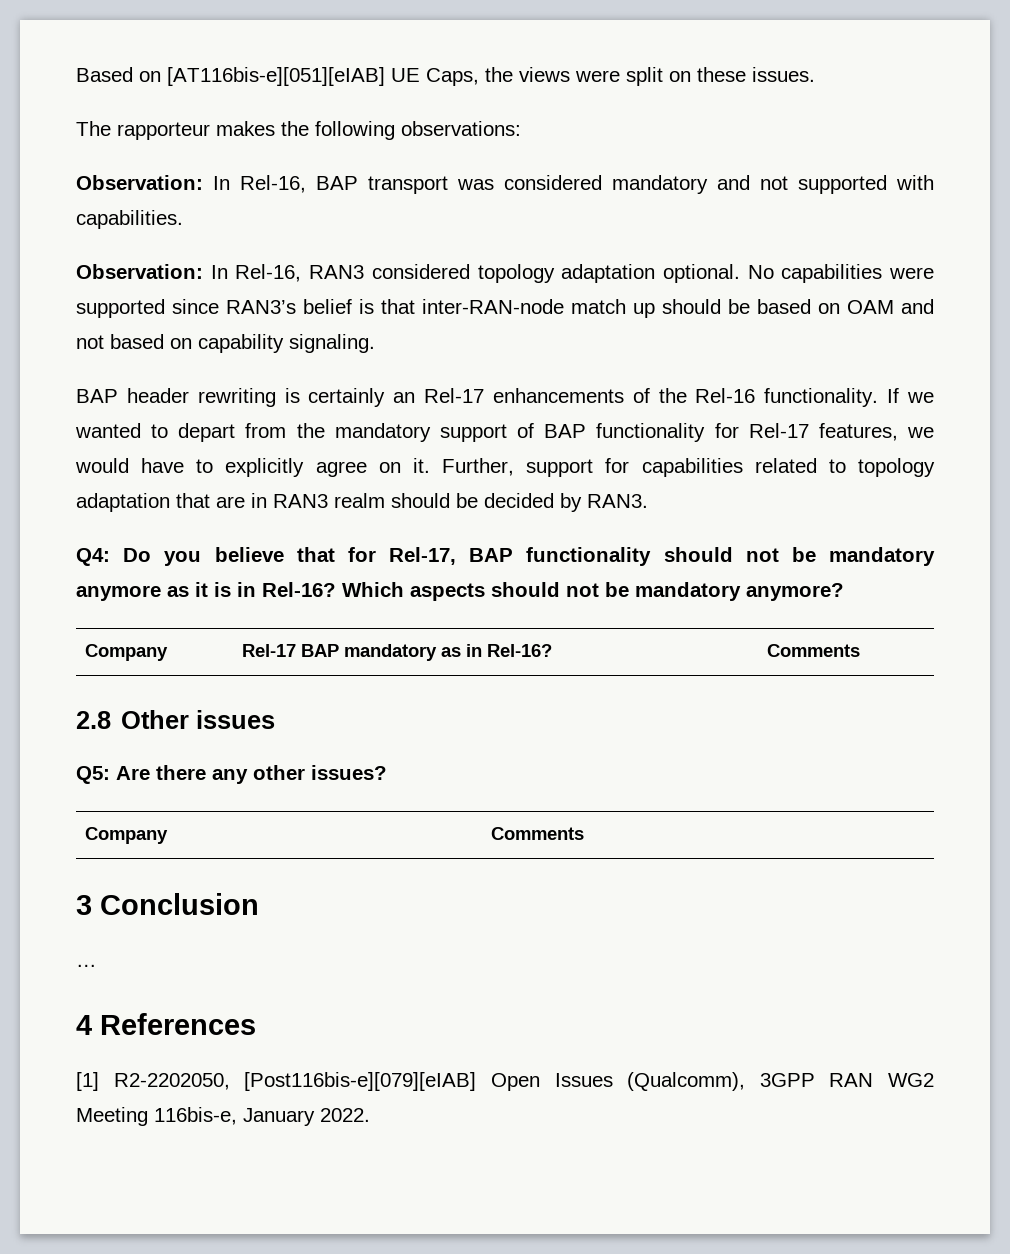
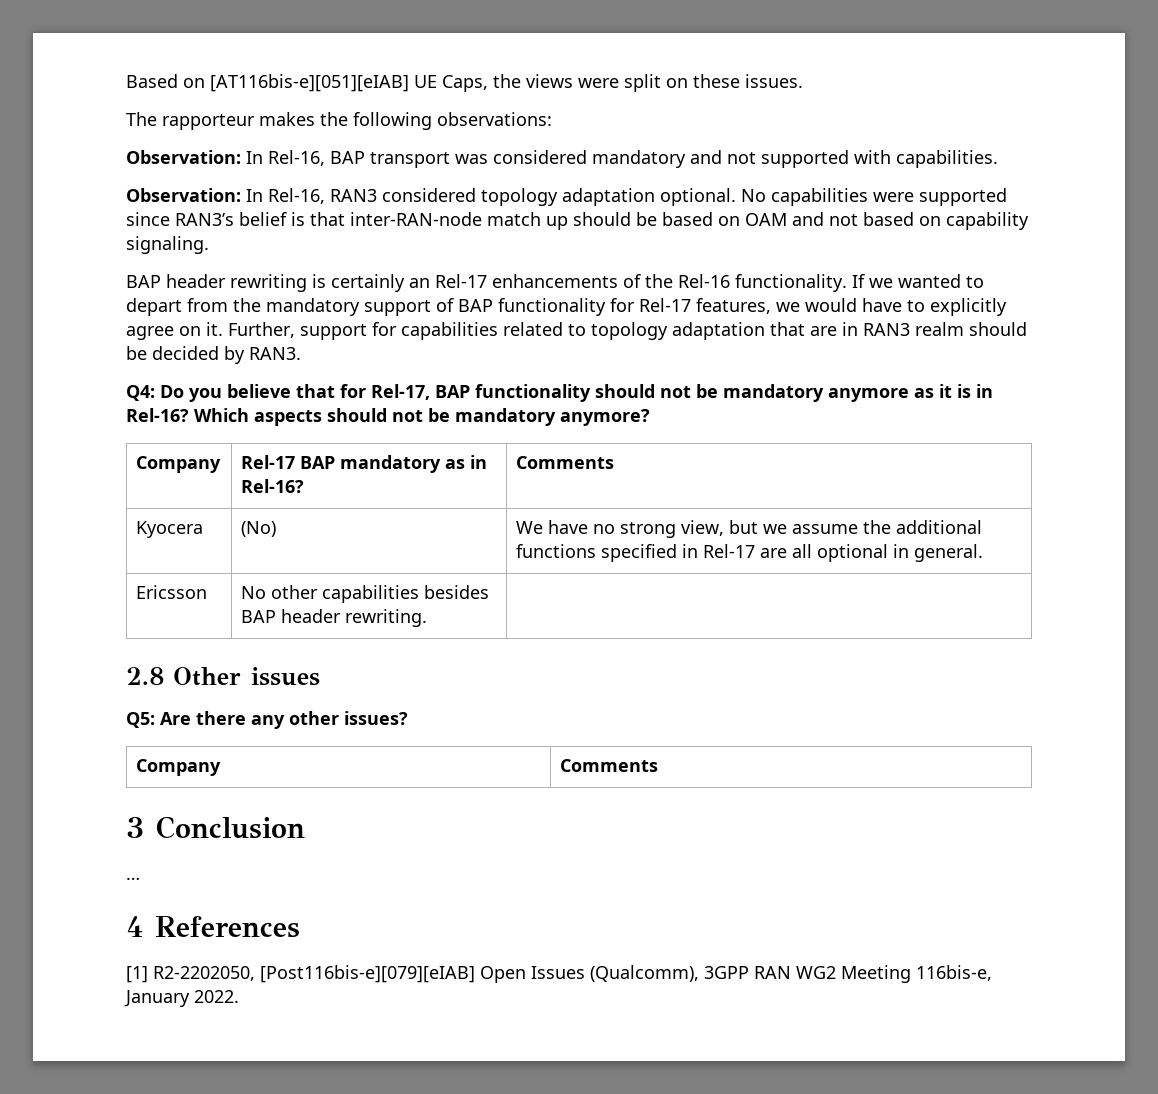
+ Kyocera | (No) | We have no strong view, but we assume the additional functions specified in Rel-17 are all optional in general.
+ Ericsson | No other capabilities besides BAP header rewriting. |

